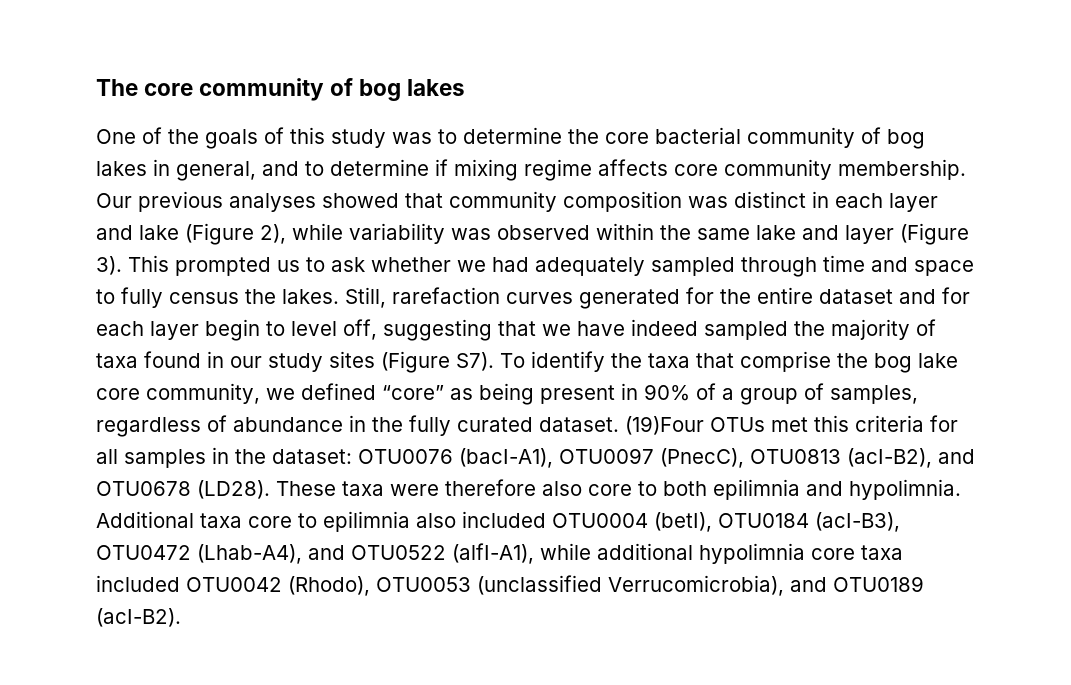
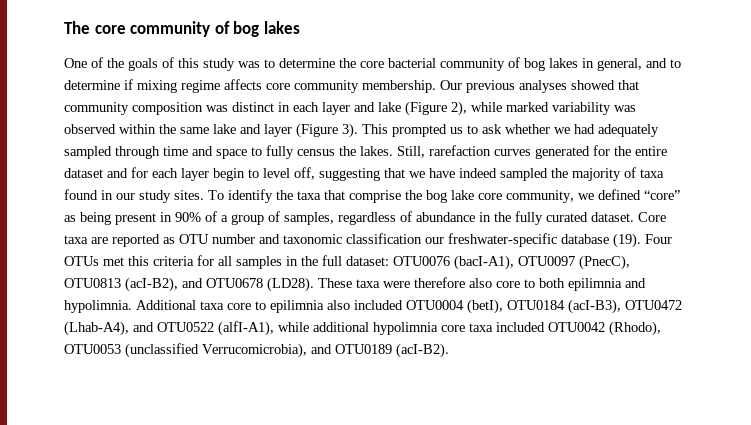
- Our previous analyses showed that community composition was distinct in each layer and lake (Figure 2), while variability was observed within the same lake and layer (Figure 3).
+ Our previous analyses showed that community composition was distinct in each layer and lake (Figure 2), while marked variability was observed within the same lake and layer (Figure 3).
- Still, rarefaction curves generated for the entire dataset and for each layer begin to level off, suggesting that we have indeed sampled the majority of taxa found in our study sites (Figure S7). To identify the taxa that comprise the bog lake core community, we defined “core” as being present in 90% of a group of samples, regardless of abundance in the fully curated dataset.
+ Still, rarefaction curves generated for the entire dataset and for each layer begin to level off, suggesting that we have indeed sampled the majority of taxa found in our study sites. To identify the taxa that comprise the bog lake core community, we defined “core” as being present in 90% of a group of samples, regardless of abundance in the fully curated dataset.
- (19)Four OTUs met this criteria for all samples in the dataset: OTU0076 (bacI-A1), OTU0097 (PnecC), OTU0813 (acI-B2), and OTU0678 (LD28).
+ Core taxa are reported as OTU number and taxonomic classification our freshwater-specific database (19). Four OTUs met this criteria for all samples in the full dataset: OTU0076 (bacI-A1), OTU0097 (PnecC), OTU0813 (acI-B2), and OTU0678 (LD28).

